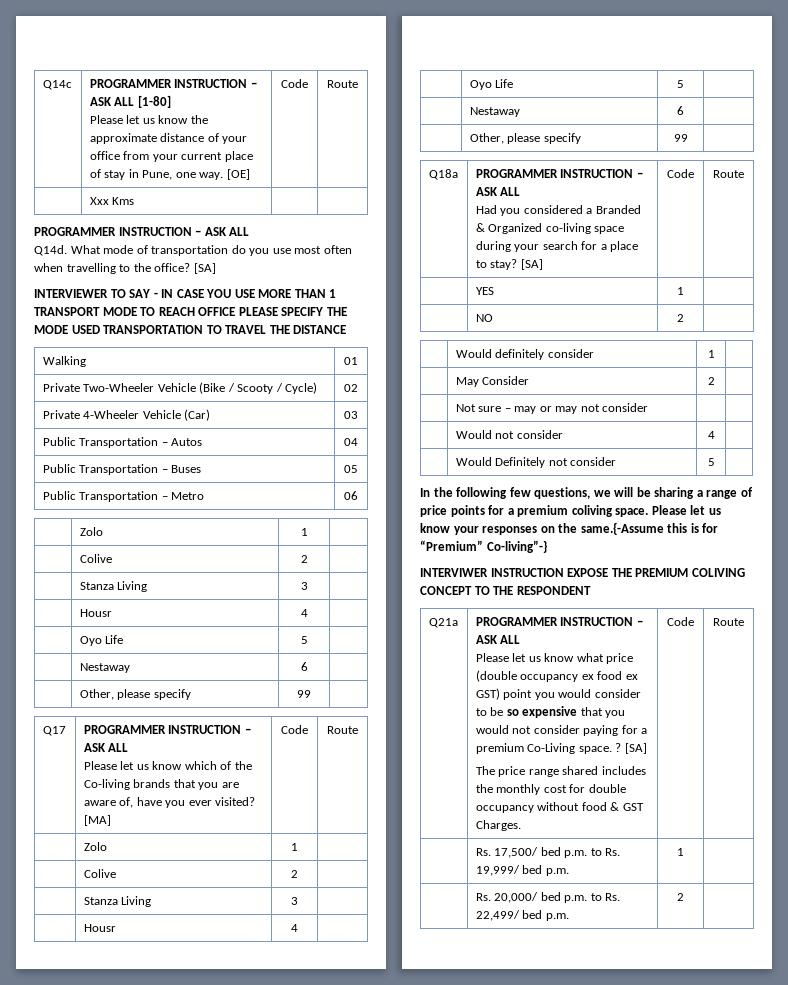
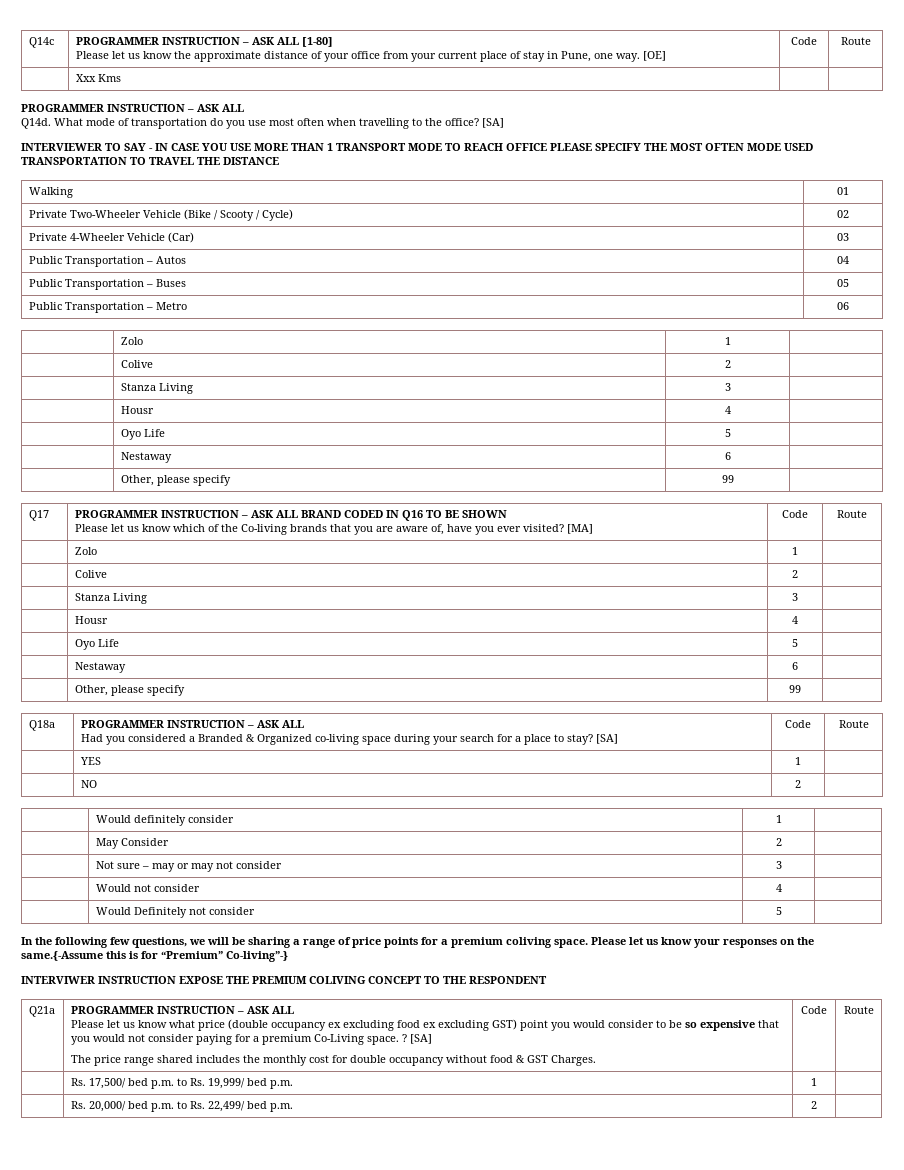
- INTERVIEWER TO SAY - IN CASE YOU USE MORE THAN 1 TRANSPORT MODE TO REACH OFFICE PLEASE SPECIFY THE MODE USED TRANSPORTATION TO TRAVEL THE DISTANCE
+ INTERVIEWER TO SAY - IN CASE YOU USE MORE THAN 1 TRANSPORT MODE TO REACH OFFICE PLEASE SPECIFY THE MOST OFTEN MODE USED TRANSPORTATION TO TRAVEL THE DISTANCE
- Q17 | PROGRAMMER INSTRUCTION – ASK ALL
+ Q17 | PROGRAMMER INSTRUCTION – ASK ALL BRAND CODED IN Q16 TO BE SHOWN
- | Not sure – may or may not consider | |
+ | Not sure – may or may not consider | 3 |
- Please let us know what price (double occupancy ex food ex GST) point you would consider to be so expensive that you would not consider paying for a premium Co-Living space.
+ Please let us know what price (double occupancy ex excluding food ex excluding GST) point you would consider to be so expensive that you would not consider paying for a premium Co-Living space.

